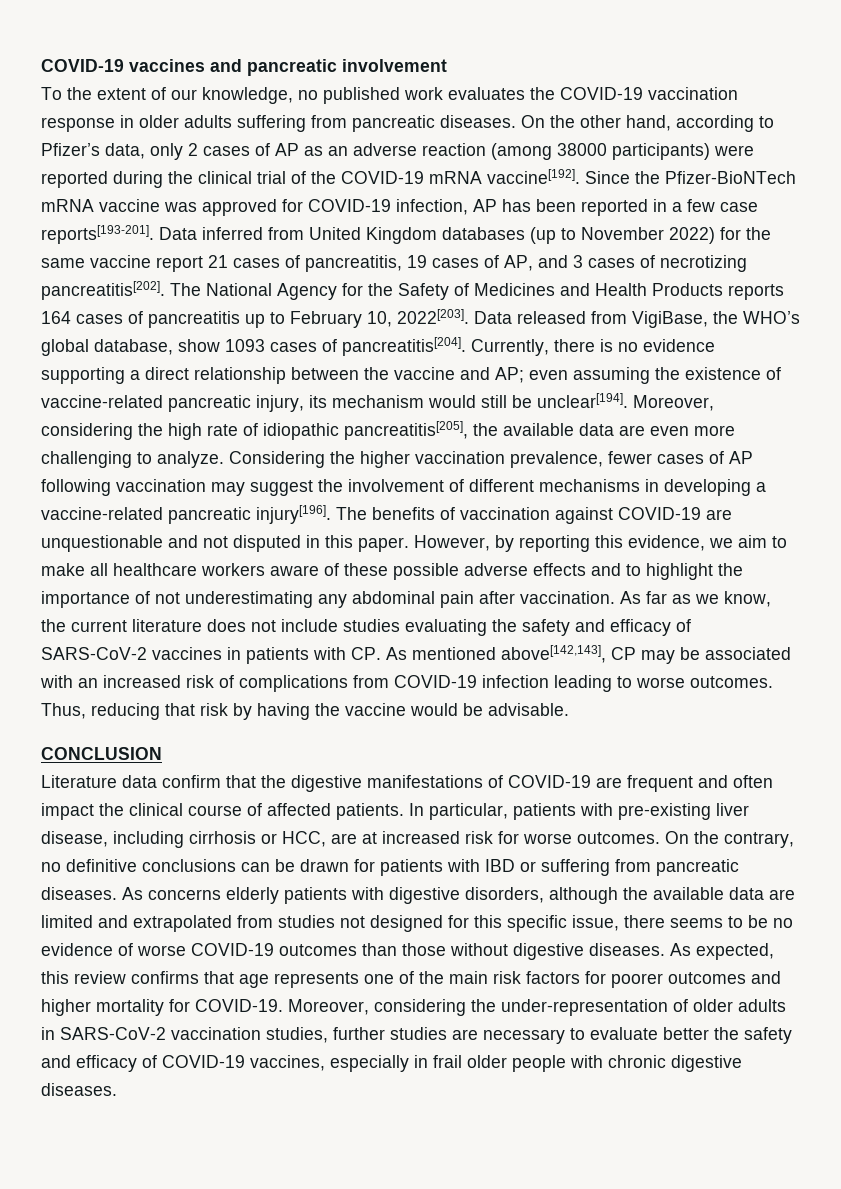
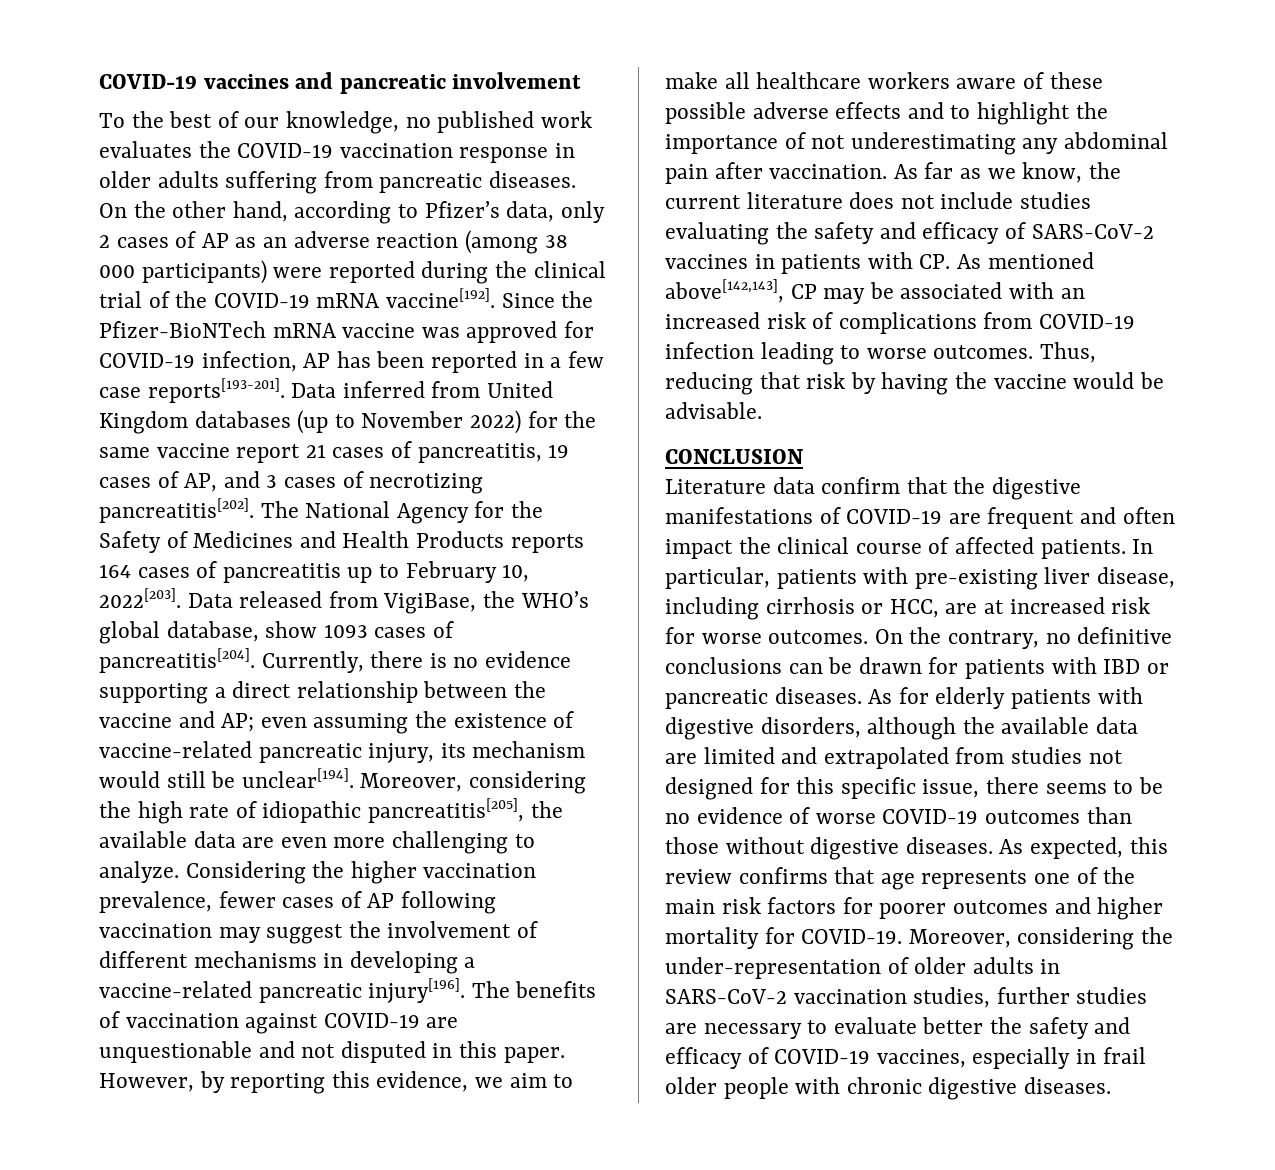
- To the extent of our knowledge, no published work evaluates the COVID-19 vaccination response in older adults suffering from pancreatic diseases.
+ To the best of our knowledge, no published work evaluates the COVID-19 vaccination response in older adults suffering from pancreatic diseases.
- On the other hand, according to Pfizer’s data, only 2 cases of AP as an adverse reaction (among 38000 participants) were reported during the clinical trial of the COVID-19 mRNA vaccine[192].
+ On the other hand, according to Pfizer’s data, only 2 cases of AP as an adverse reaction (among 38 000 participants) were reported during the clinical trial of the COVID-19 mRNA vaccine[192].
- On the contrary, no definitive conclusions can be drawn for patients with IBD or suffering from pancreatic diseases.
+ On the contrary, no definitive conclusions can be drawn for patients with IBD or pancreatic diseases.
- As concerns elderly patients with digestive disorders, although the available data are limited and extrapolated from studies not designed for this specific issue, there seems to be no evidence of worse COVID-19 outcomes than those without digestive diseases.
+ As for elderly patients with digestive disorders, although the available data are limited and extrapolated from studies not designed for this specific issue, there seems to be no evidence of worse COVID-19 outcomes than those without digestive diseases.

